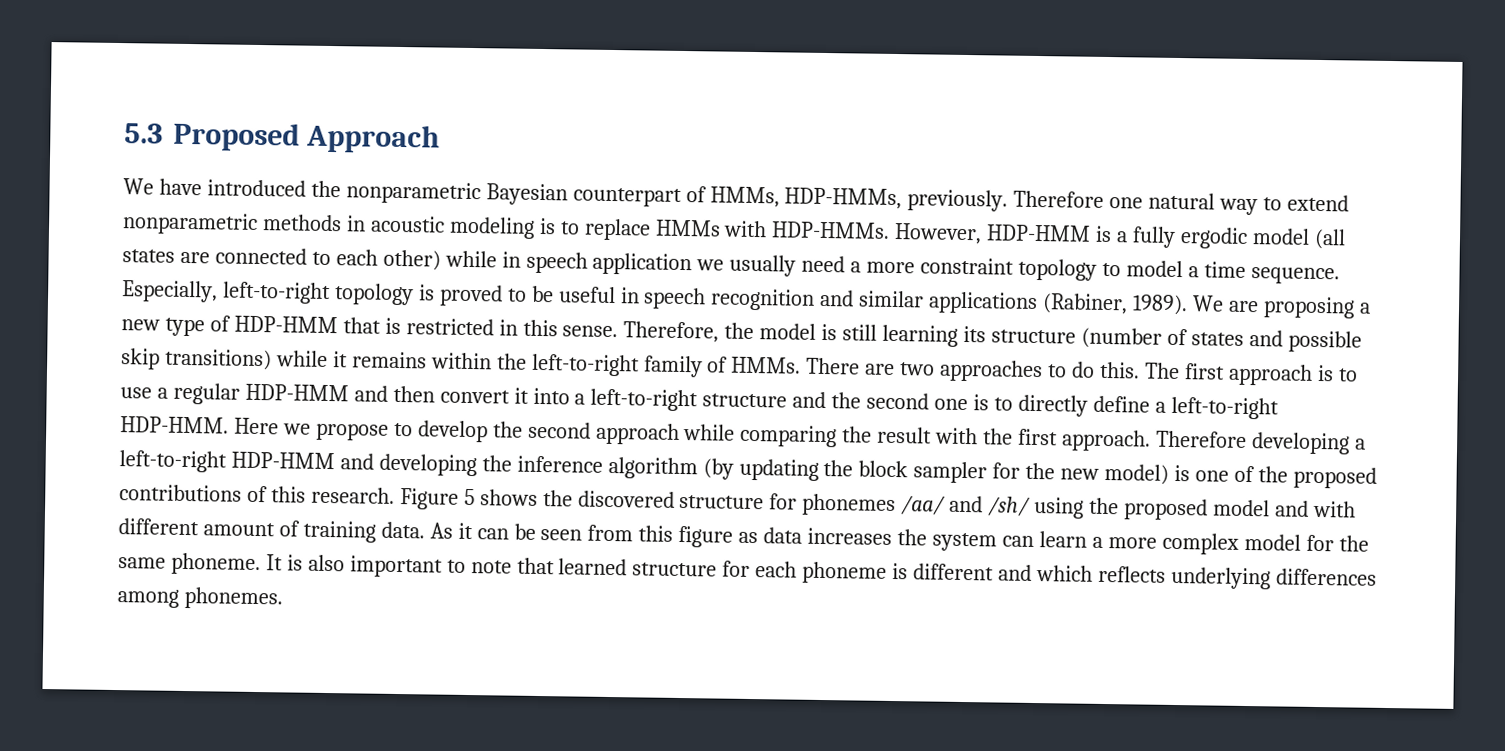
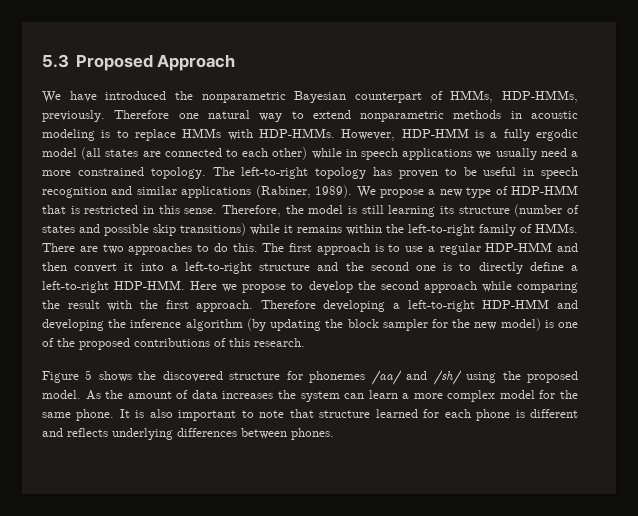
- However, HDP-HMM is a fully ergodic model (all states are connected to each other) while in speech application we usually need a more constraint topology to model a time sequence. Especially, left-to-right topology is proved to be useful in speech recognition and similar applications (Rabiner, 1989).
+ However, HDP-HMM is a fully ergodic model (all states are connected to each other) while in speech applications we usually need a more constrained topology. The left-to-right topology has proven to be useful in speech recognition and similar applications (Rabiner, 1989).
- We are proposing a new type of HDP-HMM that is restricted in this sense.
+ We propose a new type of HDP-HMM that is restricted in this sense.
- Therefore developing a left-to-right HDP-HMM and developing the inference algorithm (by updating the block sampler for the new model) is one of the proposed contributions of this research. Figure 5 shows the discovered structure for phonemes /aa/ and /sh/ using the proposed model and with different amount of training data. As it can be seen from this figure as data increases the system can learn a more complex model for the same phoneme.
+ Therefore developing a left-to-right HDP-HMM and developing the inference algorithm (by updating the block sampler for the new model) is one of the proposed contributions of this research.
+ Figure 5 shows the discovered structure for phonemes /aa/ and /sh/ using the proposed model. As the amount of data increases the system can learn a more complex model for the same phone.
- It is also important to note that learned structure for each phoneme is different and which reflects underlying differences among phonemes.
+ It is also important to note that structure learned for each phone is different and reflects underlying differences between phones.

